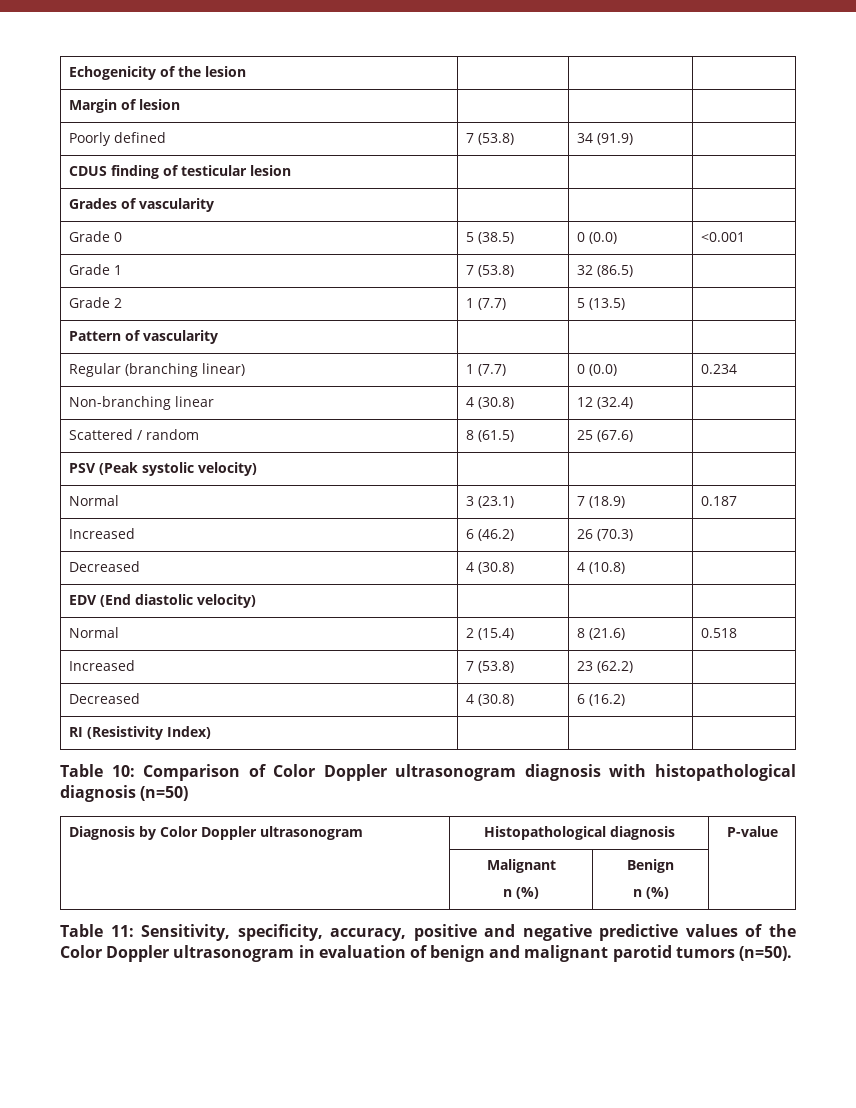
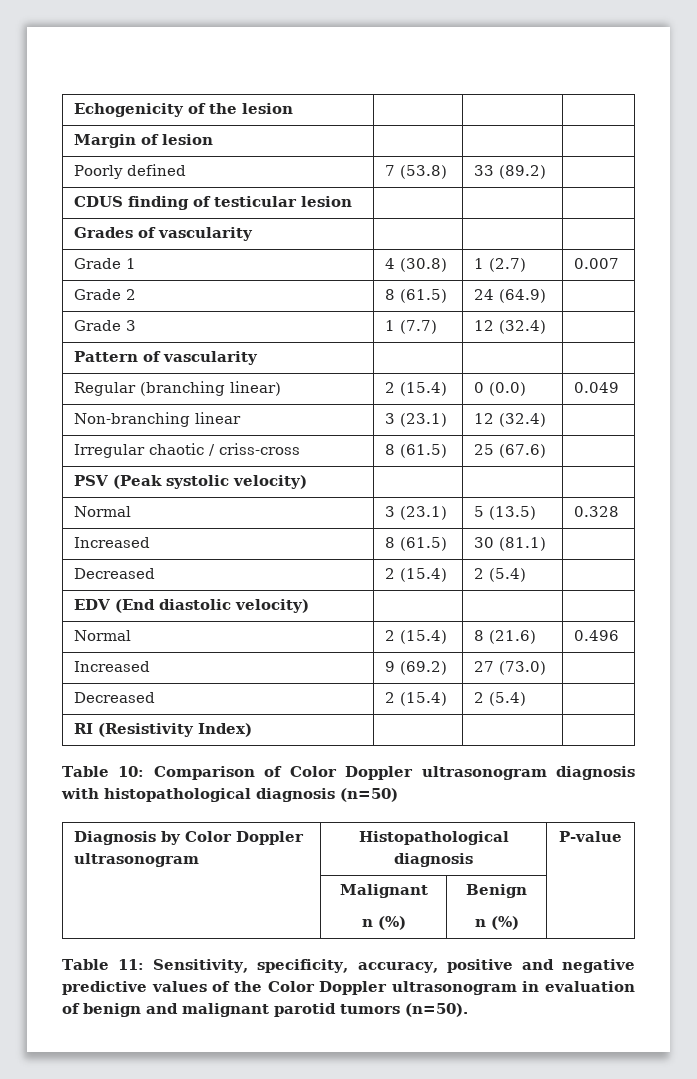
- Poorly defined | 7 (53.8) | 34 (91.9) |
+ Poorly defined | 7 (53.8) | 33 (89.2) |
- Grade 0 | 5 (38.5) | 0 (0.0) | <0.001
- Grade 1 | 7 (53.8) | 32 (86.5) |
- Grade 2 | 1 (7.7) | 5 (13.5) |
+ Grade 1 | 4 (30.8) | 1 (2.7) | 0.007
+ Grade 2 | 8 (61.5) | 24 (64.9) |
+ Grade 3 | 1 (7.7) | 12 (32.4) |
- Regular (branching linear) | 1 (7.7) | 0 (0.0) | 0.234
+ Regular (branching linear) | 2 (15.4) | 0 (0.0) | 0.049
- Non-branching linear | 4 (30.8) | 12 (32.4) |
- Scattered / random | 8 (61.5) | 25 (67.6) |
+ Non-branching linear | 3 (23.1) | 12 (32.4) |
+ Irregular chaotic / criss-cross | 8 (61.5) | 25 (67.6) |
- Normal | 3 (23.1) | 7 (18.9) | 0.187
- Increased | 6 (46.2) | 26 (70.3) |
- Decreased | 4 (30.8) | 4 (10.8) |
+ Normal | 3 (23.1) | 5 (13.5) | 0.328
+ Increased | 8 (61.5) | 30 (81.1) |
+ Decreased | 2 (15.4) | 2 (5.4) |
- Normal | 2 (15.4) | 8 (21.6) | 0.518
- Increased | 7 (53.8) | 23 (62.2) |
- Decreased | 4 (30.8) | 6 (16.2) |
+ Normal | 2 (15.4) | 8 (21.6) | 0.496
+ Increased | 9 (69.2) | 27 (73.0) |
+ Decreased | 2 (15.4) | 2 (5.4) |

